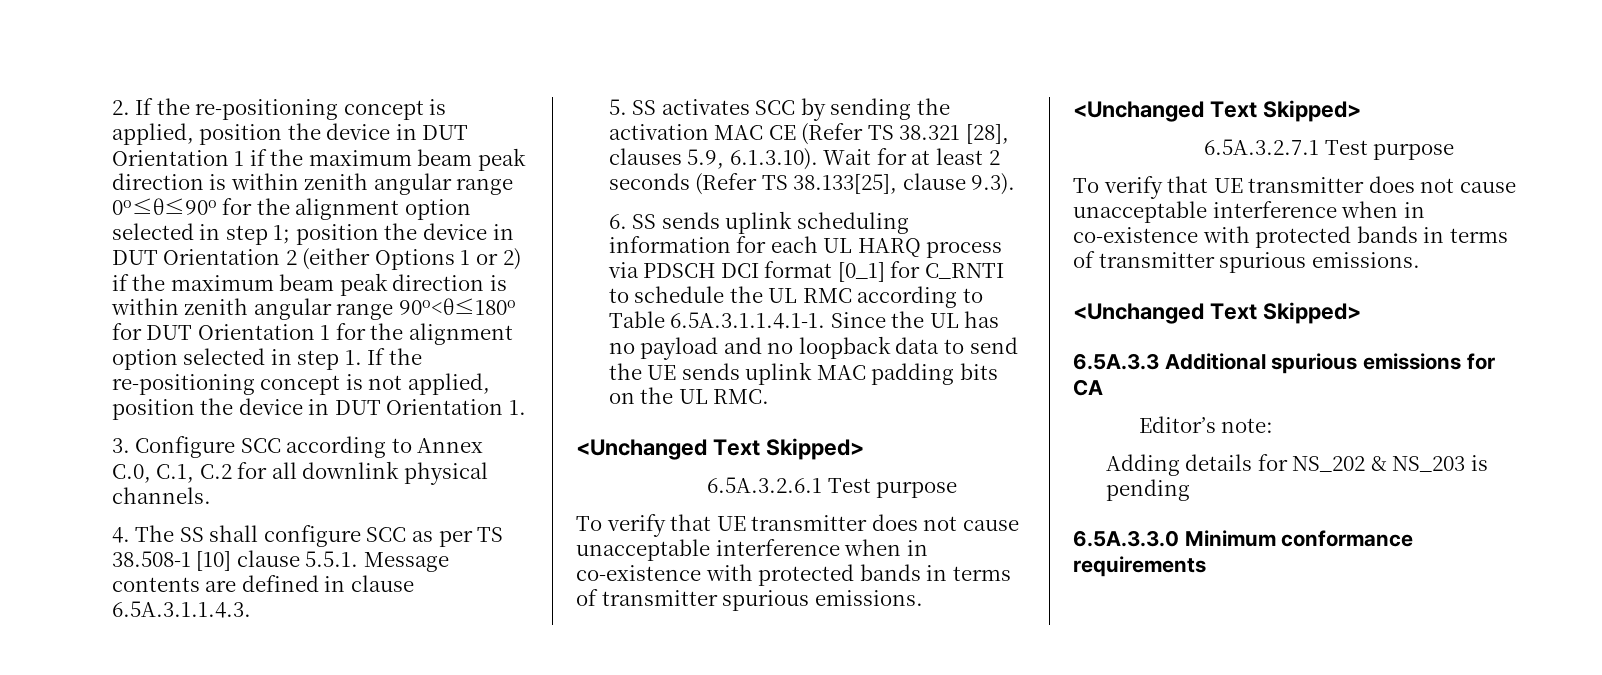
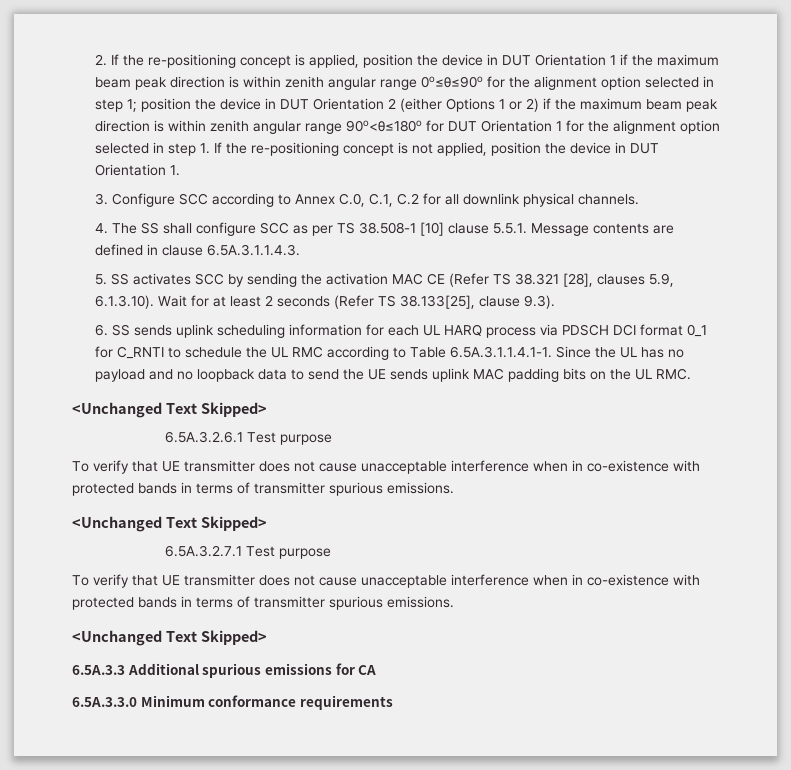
- 6. SS sends uplink scheduling information for each UL HARQ process via PDSCH DCI format [0_1] for C_RNTI to schedule the UL RMC according to Table 6.5A.3.1.1.4.1-1. Since the UL has no payload and no loopback data to send the UE sends uplink MAC padding bits on the UL RMC.
+ 6. SS sends uplink scheduling information for each UL HARQ process via PDSCH DCI format 0_1 for C_RNTI to schedule the UL RMC according to Table 6.5A.3.1.1.4.1-1. Since the UL has no payload and no loopback data to send the UE sends uplink MAC padding bits on the UL RMC.
- Editor’s note:
- Adding details for NS_202 & NS_203 is pending

